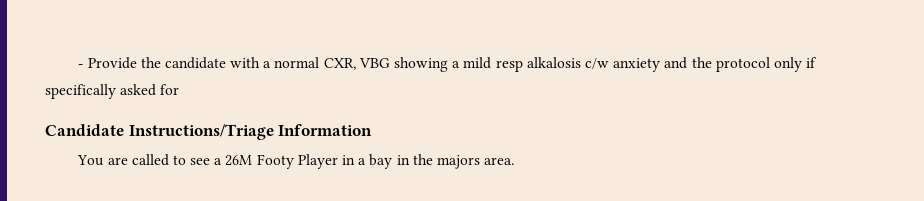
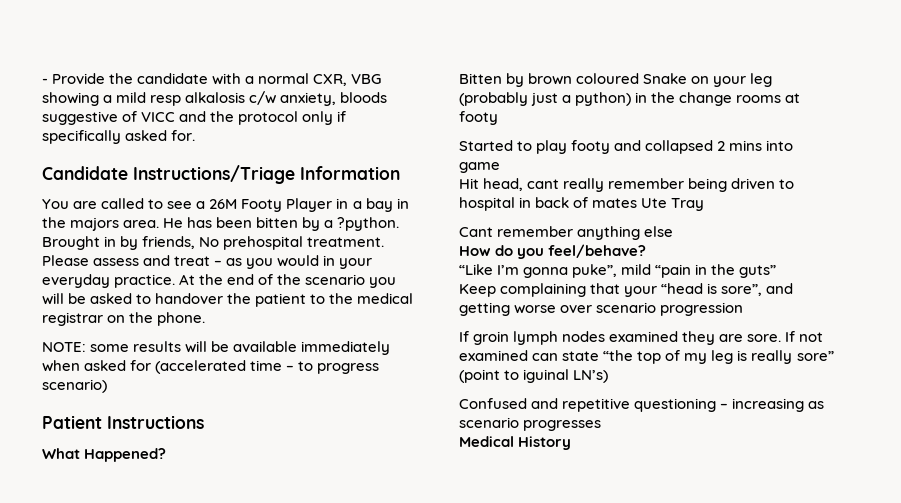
- - Provide the candidate with a normal CXR, VBG showing a mild resp alkalosis c/w anxiety and the protocol only if specifically asked for
+ - Provide the candidate with a normal CXR, VBG showing a mild resp alkalosis c/w anxiety, bloods suggestive of VICC and the protocol only if specifically asked for.
+ He has been bitten by a ?python. Brought in by friends, No prehospital treatment. Please assess and treat – as you would in your everyday practice. At the end of the scenario you will be asked to handover the patient to the medical registrar on the phone.
+ NOTE: some results will be available immediately when asked for (accelerated time – to progress scenario)
+ Patient Instructions
+ What Happened?
+ Bitten by brown coloured Snake on your leg (probably just a python) in the change rooms at footy
+ Started to play footy and collapsed 2 mins into game
+ Hit head, cant really remember being driven to hospital in back of mates Ute Tray
+ Cant remember anything else
+ How do you feel/behave?
+ “Like I’m gonna puke”, mild “pain in the guts”
+ Keep complaining that your “head is sore”, and getting worse over scenario progression
+ If groin lymph nodes examined they are sore. If not examined can state “the top of my leg is really sore” (point to iguinal LN’s)
+ Confused and repetitive questioning – increasing as scenario progresses
+ Medical History

